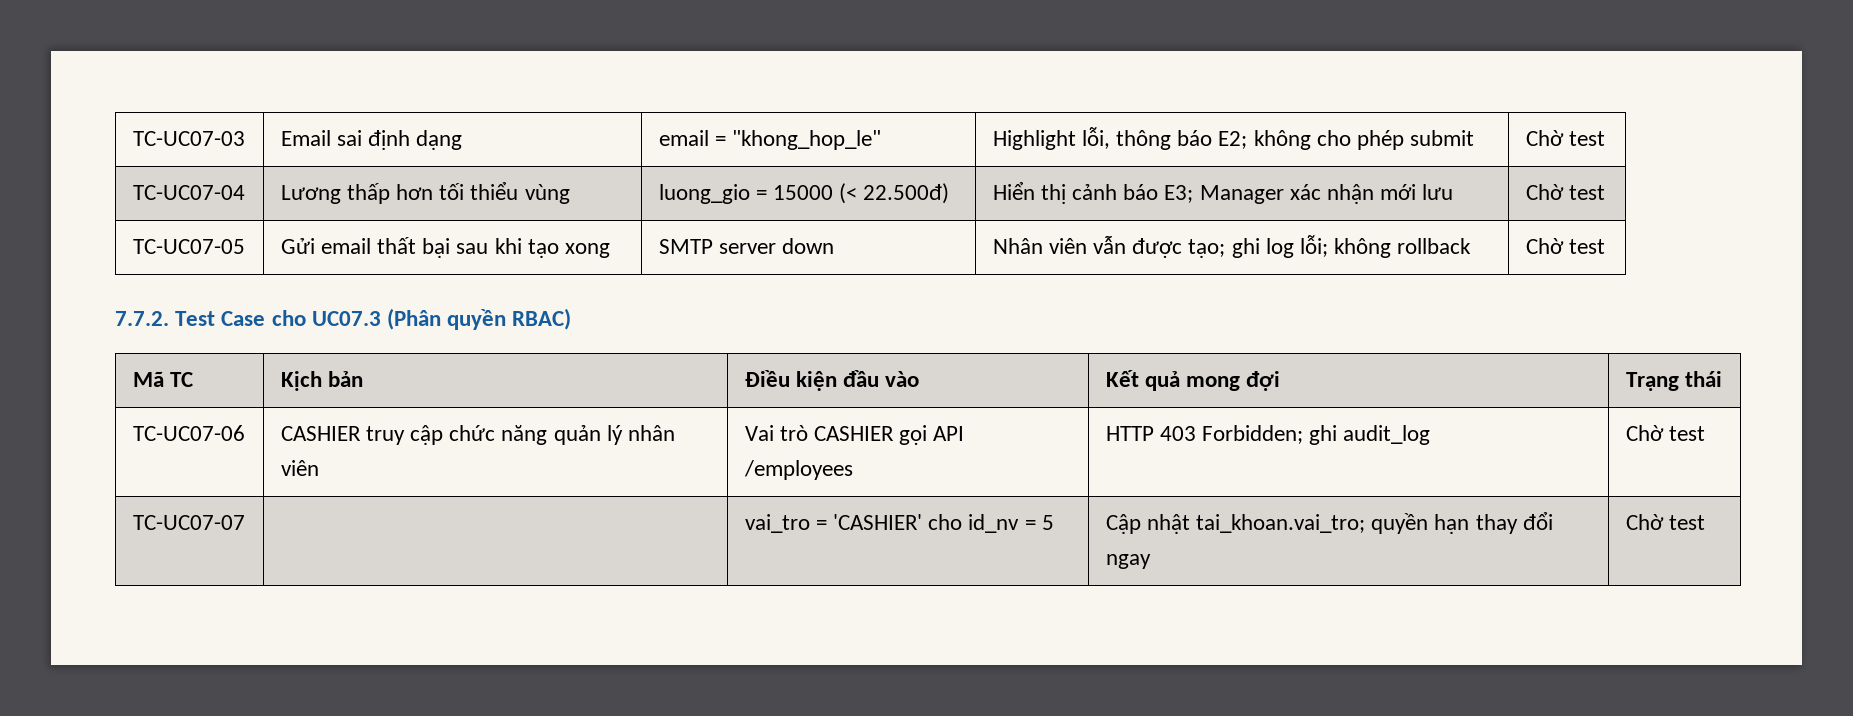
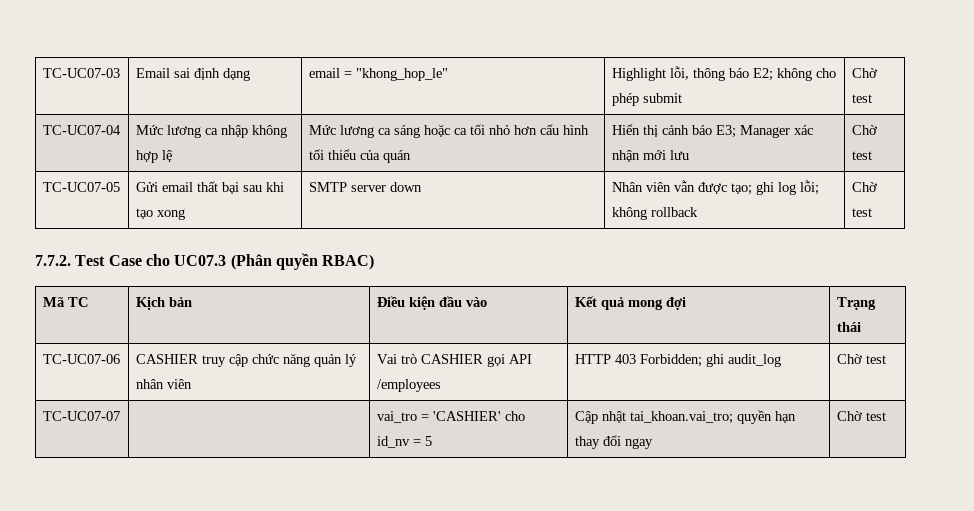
- TC-UC07-04 | Lương thấp hơn tối thiểu vùng | luong_gio = 15000 (< 22.500đ) | Hiển thị cảnh báo E3; Manager xác nhận mới lưu | Chờ test
+ TC-UC07-04 | Mức lương ca nhập không hợp lệ | Mức lương ca sáng hoặc ca tối nhỏ hơn cấu hình tối thiểu của quán | Hiển thị cảnh báo E3; Manager xác nhận mới lưu | Chờ test

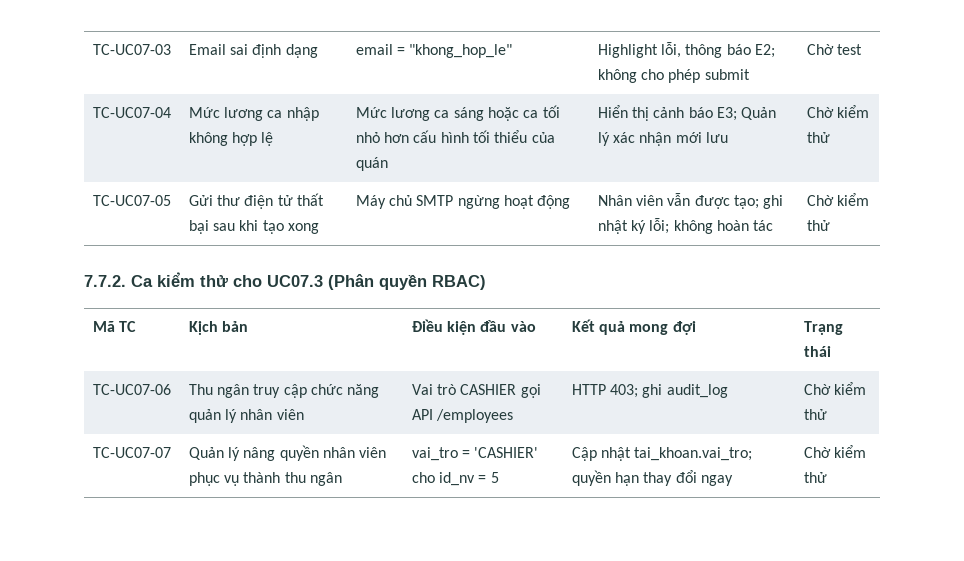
- TC-UC07-04 | Mức lương ca nhập không hợp lệ | Mức lương ca sáng hoặc ca tối nhỏ hơn cấu hình tối thiểu của quán | Hiển thị cảnh báo E3; Manager xác nhận mới lưu | Chờ test
+ TC-UC07-04 | Mức lương ca nhập không hợp lệ | Mức lương ca sáng hoặc ca tối nhỏ hơn cấu hình tối thiểu của quán | Hiển thị cảnh báo E3; Quản lý xác nhận mới lưu | Chờ kiểm thử
- TC-UC07-05 | Gửi email thất bại sau khi tạo xong | SMTP server down | Nhân viên vẫn được tạo; ghi log lỗi; không rollback | Chờ test
+ TC-UC07-05 | Gửi thư điện tử thất bại sau khi tạo xong | Máy chủ SMTP ngừng hoạt động | Nhân viên vẫn được tạo; ghi nhật ký lỗi; không hoàn tác | Chờ kiểm thử
- 7.7.2. Test Case cho UC07.3 (Phân quyền RBAC)
+ 7.7.2. Ca kiểm thử cho UC07.3 (Phân quyền RBAC)
- TC-UC07-06 | CASHIER truy cập chức năng quản lý nhân viên | Vai trò CASHIER gọi API /employees | HTTP 403 Forbidden; ghi audit_log | Chờ test
+ TC-UC07-06 | Thu ngân truy cập chức năng quản lý nhân viên | Vai trò CASHIER gọi API /employees | HTTP 403; ghi audit_log | Chờ kiểm thử
- TC-UC07-07 | | vai_tro = 'CASHIER' cho id_nv = 5 | Cập nhật tai_khoan.vai_tro; quyền hạn thay đổi ngay | Chờ test
+ TC-UC07-07 | Quản lý nâng quyền nhân viên phục vụ thành thu ngân | vai_tro = 'CASHIER' cho id_nv = 5 | Cập nhật tai_khoan.vai_tro; quyền hạn thay đổi ngay | Chờ kiểm thử

